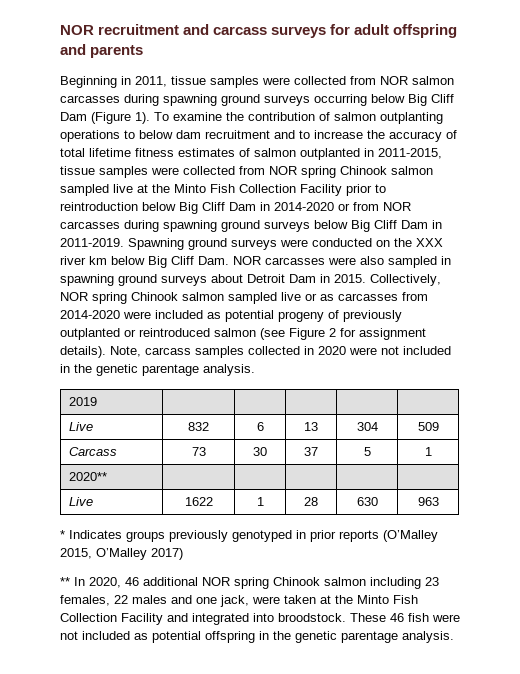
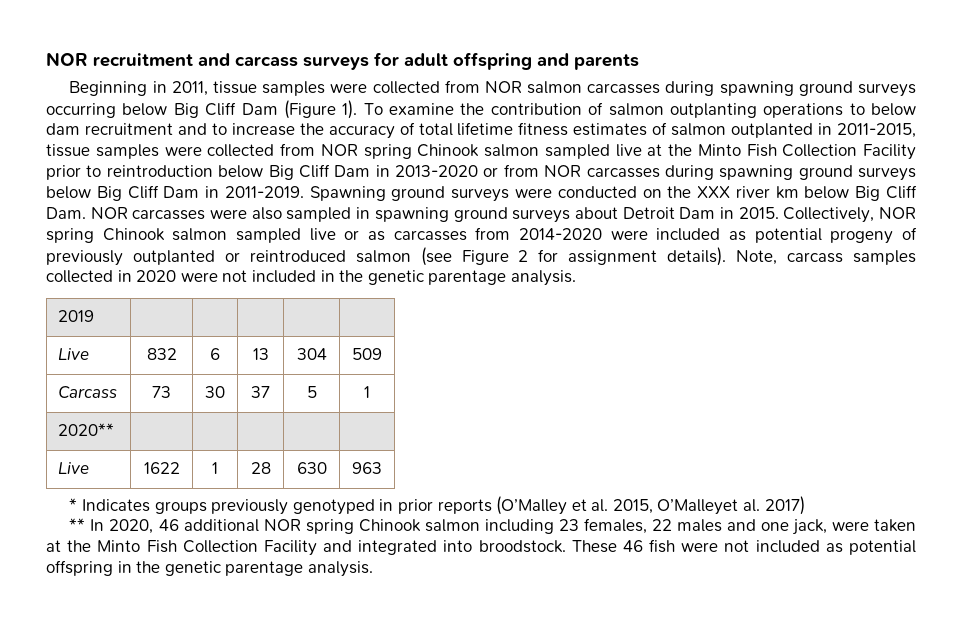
- To examine the contribution of salmon outplanting operations to below dam recruitment and to increase the accuracy of total lifetime fitness estimates of salmon outplanted in 2011-2015, tissue samples were collected from NOR spring Chinook salmon sampled live at the Minto Fish Collection Facility prior to reintroduction below Big Cliff Dam in 2014-2020 or from NOR carcasses during spawning ground surveys below Big Cliff Dam in 2011-2019.
+ To examine the contribution of salmon outplanting operations to below dam recruitment and to increase the accuracy of total lifetime fitness estimates of salmon outplanted in 2011-2015, tissue samples were collected from NOR spring Chinook salmon sampled live at the Minto Fish Collection Facility prior to reintroduction below Big Cliff Dam in 2013-2020 or from NOR carcasses during spawning ground surveys below Big Cliff Dam in 2011-2019.
- * Indicates groups previously genotyped in prior reports (O’Malley 2015, O’Malley 2017)
+ * Indicates groups previously genotyped in prior reports (O’Malley et al. 2015, O’Malleyet al. 2017)

